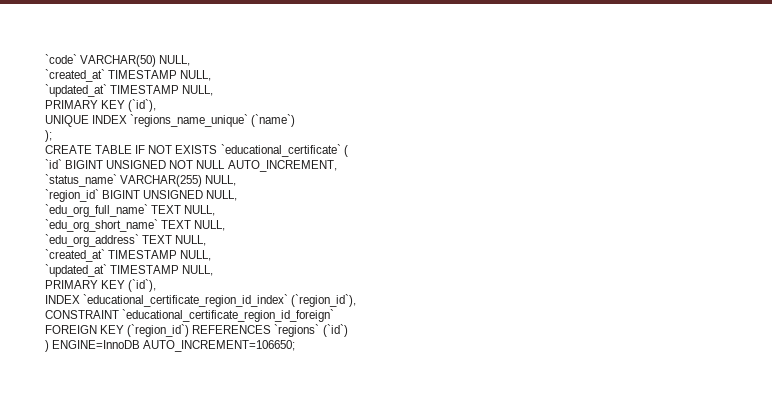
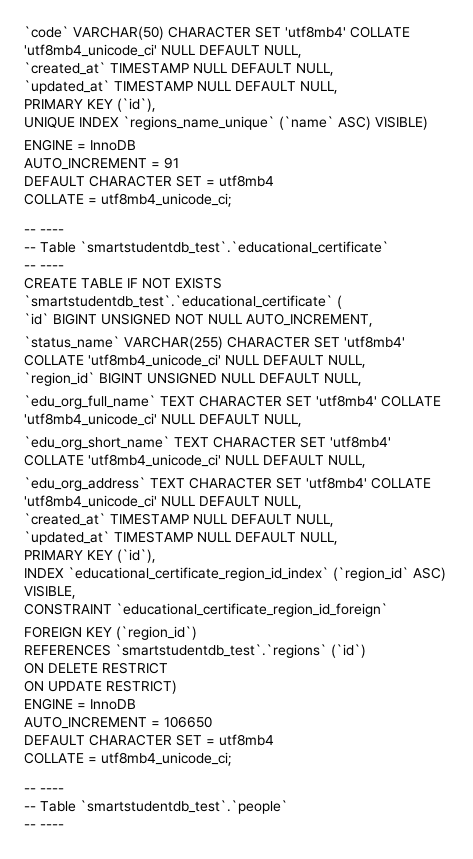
- `code` VARCHAR(50) NULL,
- `created_at` TIMESTAMP NULL,
- `updated_at` TIMESTAMP NULL,
+ `code` VARCHAR(50) CHARACTER SET 'utf8mb4' COLLATE 'utf8mb4_unicode_ci' NULL DEFAULT NULL,
+ `created_at` TIMESTAMP NULL DEFAULT NULL,
+ `updated_at` TIMESTAMP NULL DEFAULT NULL,
- UNIQUE INDEX `regions_name_unique` (`name`)
- );
+ UNIQUE INDEX `regions_name_unique` (`name` ASC) VISIBLE)
+ ENGINE = InnoDB
+ AUTO_INCREMENT = 91
+ DEFAULT CHARACTER SET = utf8mb4
+ COLLATE = utf8mb4_unicode_ci;
+ -- ----
+ -- Table `smartstudentdb_test`.`educational_certificate`
+ -- ----
- CREATE TABLE IF NOT EXISTS `educational_certificate` (
+ CREATE TABLE IF NOT EXISTS `smartstudentdb_test`.`educational_certificate` (
- `status_name` VARCHAR(255) NULL,
+ `status_name` VARCHAR(255) CHARACTER SET 'utf8mb4' COLLATE 'utf8mb4_unicode_ci' NULL DEFAULT NULL,
- `region_id` BIGINT UNSIGNED NULL,
+ `region_id` BIGINT UNSIGNED NULL DEFAULT NULL,
- `edu_org_full_name` TEXT NULL,
- `edu_org_short_name` TEXT NULL,
- `edu_org_address` TEXT NULL,
- `created_at` TIMESTAMP NULL,
- `updated_at` TIMESTAMP NULL,
+ `edu_org_full_name` TEXT CHARACTER SET 'utf8mb4' COLLATE 'utf8mb4_unicode_ci' NULL DEFAULT NULL,
+ `edu_org_short_name` TEXT CHARACTER SET 'utf8mb4' COLLATE 'utf8mb4_unicode_ci' NULL DEFAULT NULL,
+ `edu_org_address` TEXT CHARACTER SET 'utf8mb4' COLLATE 'utf8mb4_unicode_ci' NULL DEFAULT NULL,
+ `created_at` TIMESTAMP NULL DEFAULT NULL,
+ `updated_at` TIMESTAMP NULL DEFAULT NULL,
- INDEX `educational_certificate_region_id_index` (`region_id`),
+ INDEX `educational_certificate_region_id_index` (`region_id` ASC) VISIBLE,
- FOREIGN KEY (`region_id`) REFERENCES `regions` (`id`)
+ FOREIGN KEY (`region_id`)
+ REFERENCES `smartstudentdb_test`.`regions` (`id`)
- ) ENGINE=InnoDB AUTO_INCREMENT=106650;
+ ON DELETE RESTRICT
+ ON UPDATE RESTRICT)
+ ENGINE = InnoDB
+ AUTO_INCREMENT = 106650
+ DEFAULT CHARACTER SET = utf8mb4
+ COLLATE = utf8mb4_unicode_ci;
+ -- ----
+ -- Table `smartstudentdb_test`.`people`
+ -- ----

